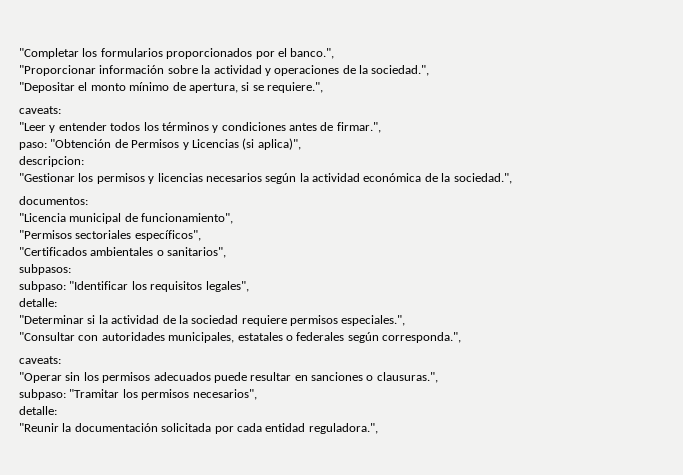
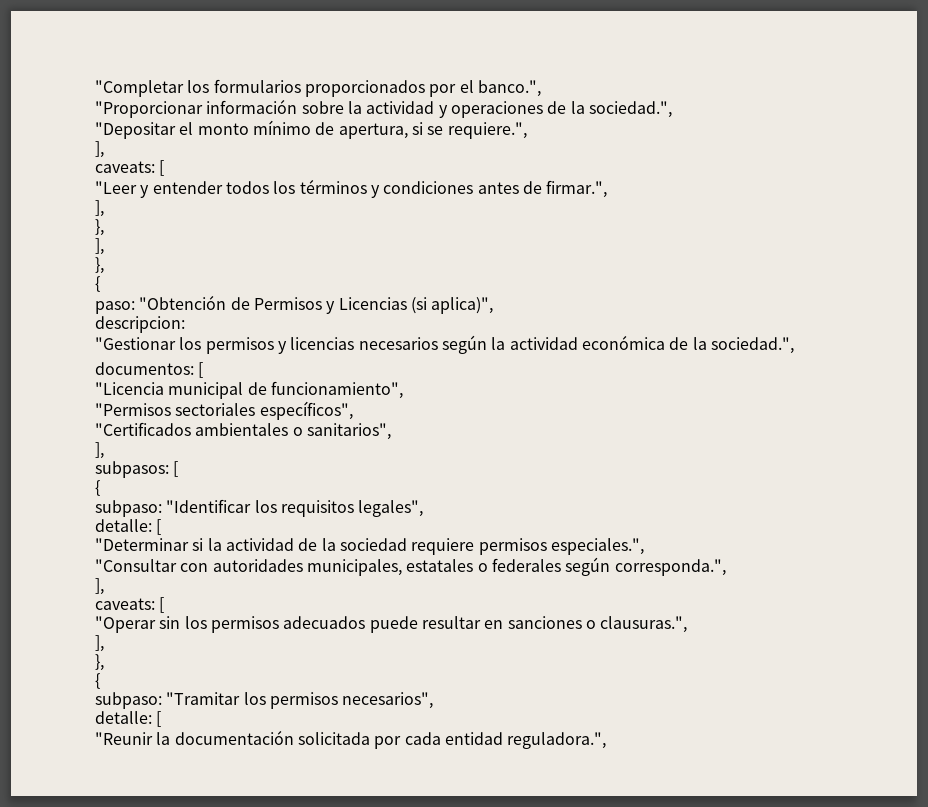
  "Depositar el monto mínimo de apertura, si se requiere.",
- caveats:
+ ],
+ caveats: [
  "Leer y entender todos los términos y condiciones antes de firmar.",
+ ],
+ },
+ ],
+ },
+ {
- documentos:
+ documentos: [
  "Certificados ambientales o sanitarios",
+ ],
- subpasos:
+ subpasos: [
+ {
  subpaso: "Identificar los requisitos legales",
- detalle:
+ detalle: [
  "Consultar con autoridades municipales, estatales o federales según corresponda.",
- caveats:
+ ],
+ caveats: [
  "Operar sin los permisos adecuados puede resultar en sanciones o clausuras.",
+ ],
+ },
+ {
  subpaso: "Tramitar los permisos necesarios",
- detalle:
+ detalle: [

